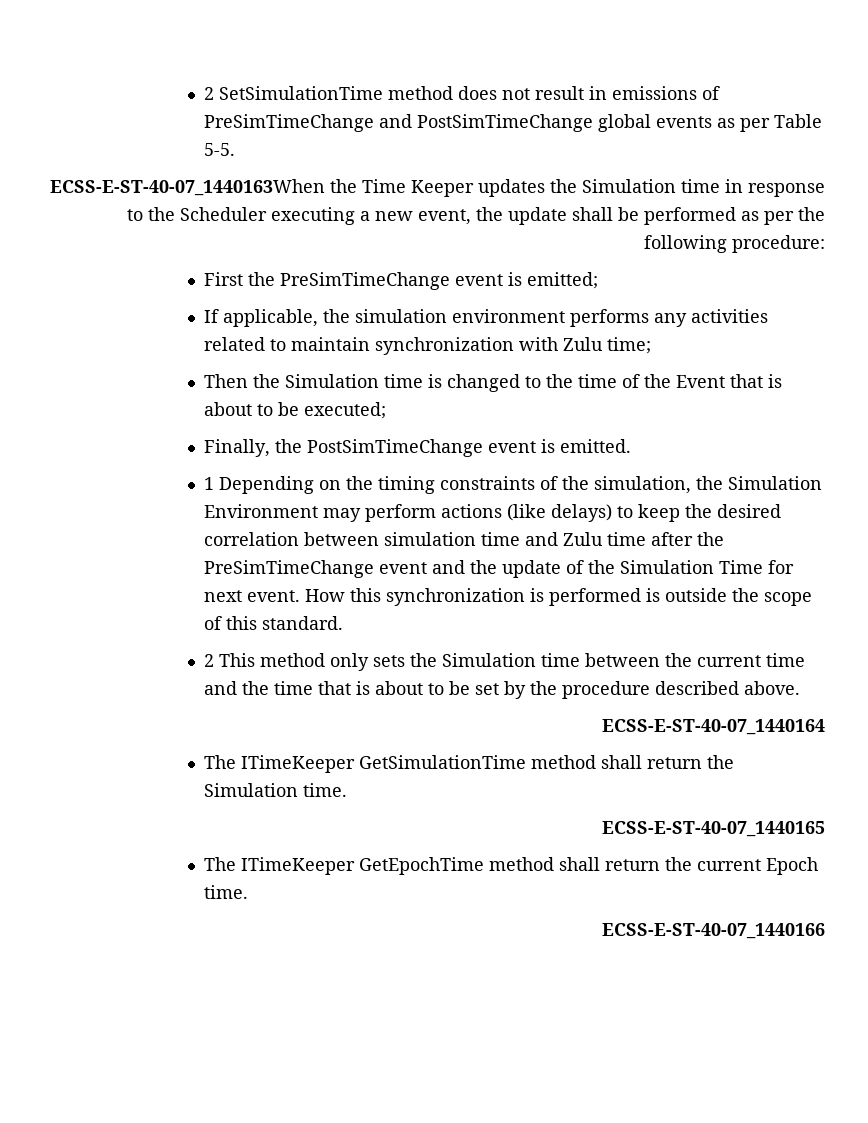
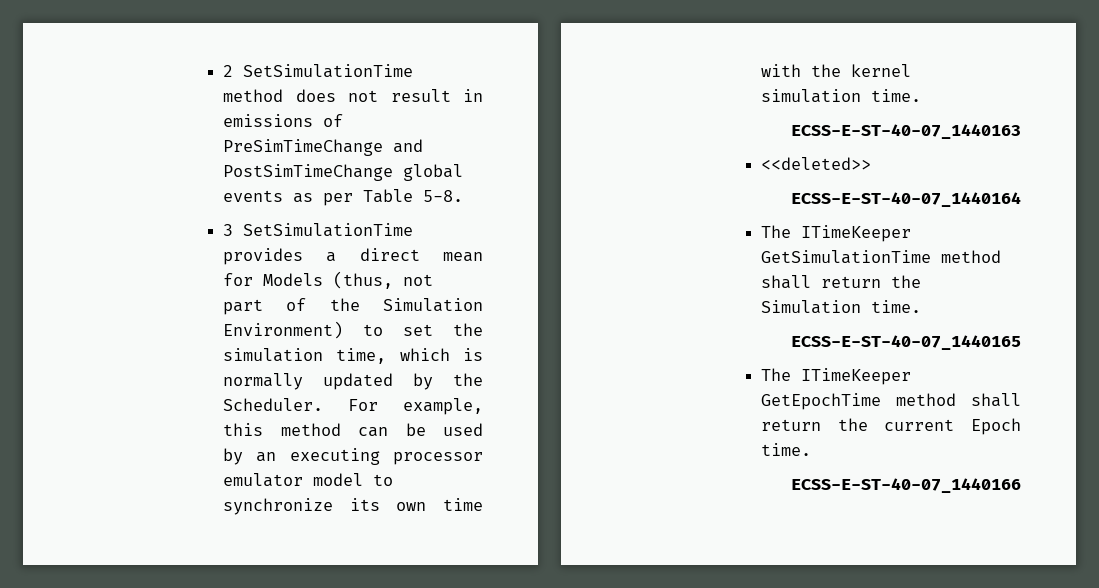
- 2 SetSimulationTime method does not result in emissions of PreSimTimeChange and PostSimTimeChange global events as per Table 5-5.
- ECSS-E-ST-40-07_1440163When the Time Keeper updates the Simulation time in response to the Scheduler executing a new event, the update shall be performed as per the following procedure:
- First the PreSimTimeChange event is emitted;
- If applicable, the simulation environment performs any activities related to maintain synchronization with Zulu time;
- Then the Simulation time is changed to the time of the Event that is about to be executed;
- Finally, the PostSimTimeChange event is emitted.
- 1 Depending on the timing constraints of the simulation, the Simulation Environment may perform actions (like delays) to keep the desired correlation between simulation time and Zulu time after the PreSimTimeChange event and the update of the Simulation Time for next event. How this synchronization is performed is outside the scope of this standard.
- 2 This method only sets the Simulation time between the current time and the time that is about to be set by the procedure described above.
+ 2 SetSimulationTime method does not result in emissions of PreSimTimeChange and PostSimTimeChange global events as per Table 5-8.
+ 3 SetSimulationTime provides a direct mean for Models (thus, not part of the Simulation Environment) to set the simulation time, which is normally updated by the Scheduler. For example, this method can be used by an executing processor emulator model to synchronize its own time with the kernel simulation time.
+ ECSS-E-ST-40-07_1440163
+ <<deleted>>

